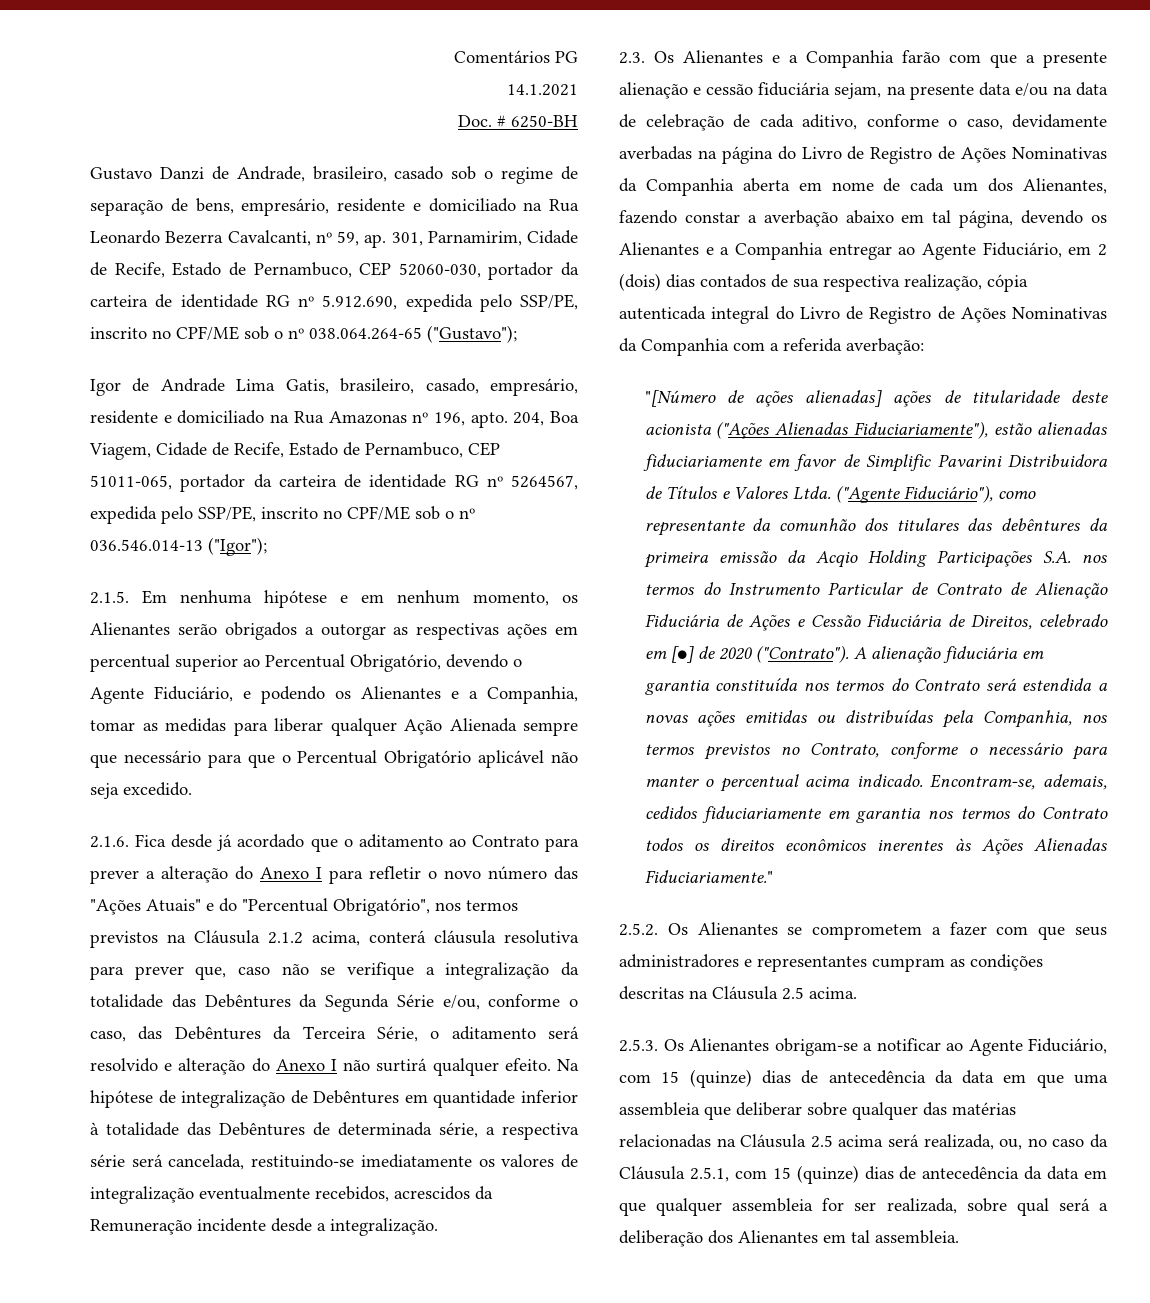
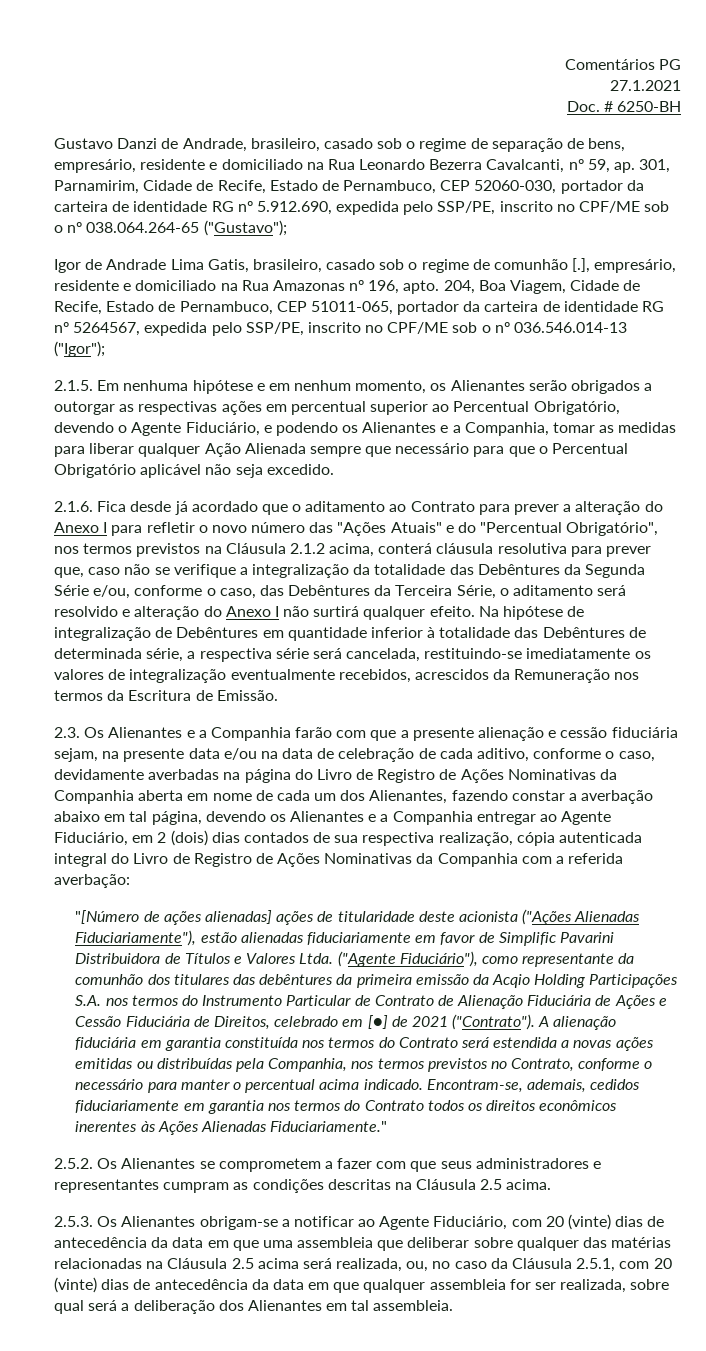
- 14.1.2021
+ 27.1.2021
- Igor de Andrade Lima Gatis, brasileiro, casado, empresário, residente e domiciliado na Rua Amazonas nº 196, apto.
+ Igor de Andrade Lima Gatis, brasileiro, casado sob o regime de comunhão [.], empresário, residente e domiciliado na Rua Amazonas nº 196, apto.
- Na hipótese de integralização de Debêntures em quantidade inferior à totalidade das Debêntures de determinada série, a respectiva série será cancelada, restituindo-se imediatamente os valores de integralização eventualmente recebidos, acrescidos da Remuneração incidente desde a integralização.
+ Na hipótese de integralização de Debêntures em quantidade inferior à totalidade das Debêntures de determinada série, a respectiva série será cancelada, restituindo-se imediatamente os valores de integralização eventualmente recebidos, acrescidos da Remuneração nos termos da Escritura de Emissão.
- ("Agente Fiduciário"), como representante da comunhão dos titulares das debêntures da primeira emissão da Acqio Holding Participações S.A. nos termos do Instrumento Particular de Contrato de Alienação Fiduciária de Ações e Cessão Fiduciária de Direitos, celebrado em [●] de 2020 ("Contrato").
+ ("Agente Fiduciário"), como representante da comunhão dos titulares das debêntures da primeira emissão da Acqio Holding Participações S.A. nos termos do Instrumento Particular de Contrato de Alienação Fiduciária de Ações e Cessão Fiduciária de Direitos, celebrado em [●] de 2021 ("Contrato").
- 2.5.3. Os Alienantes obrigam-se a notificar ao Agente Fiduciário, com 15 (quinze) dias de antecedência da data em que uma assembleia que deliberar sobre qualquer das matérias relacionadas na Cláusula 2.5 acima será realizada, ou, no caso da Cláusula 2.5.1, com 15 (quinze) dias de antecedência da data em que qualquer assembleia for ser realizada, sobre qual será a deliberação dos Alienantes em tal assembleia.
+ 2.5.3. Os Alienantes obrigam-se a notificar ao Agente Fiduciário, com 20 (vinte) dias de antecedência da data em que uma assembleia que deliberar sobre qualquer das matérias relacionadas na Cláusula 2.5 acima será realizada, ou, no caso da Cláusula 2.5.1, com 20 (vinte) dias de antecedência da data em que qualquer assembleia for ser realizada, sobre qual será a deliberação dos Alienantes em tal assembleia.

